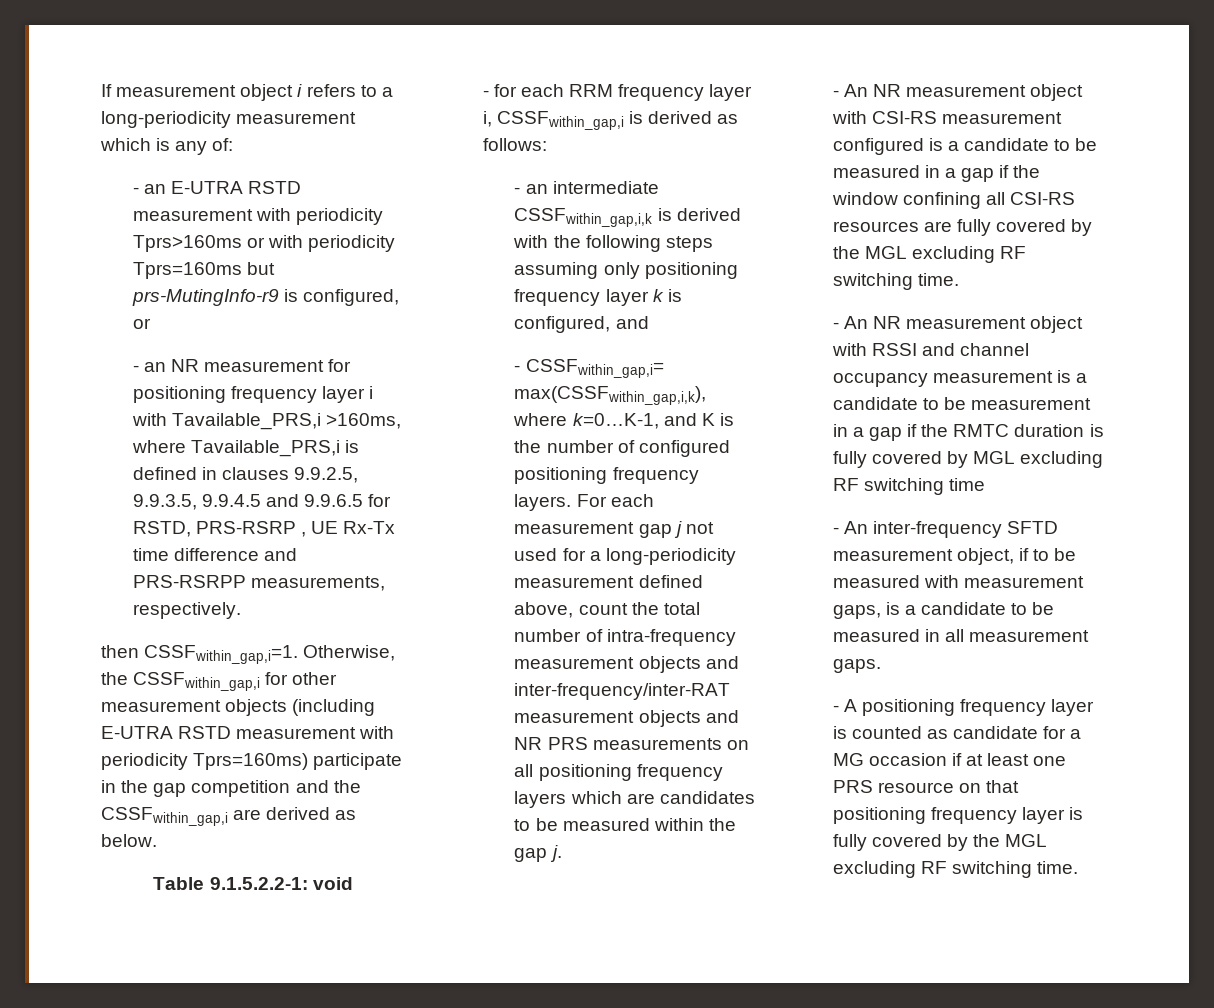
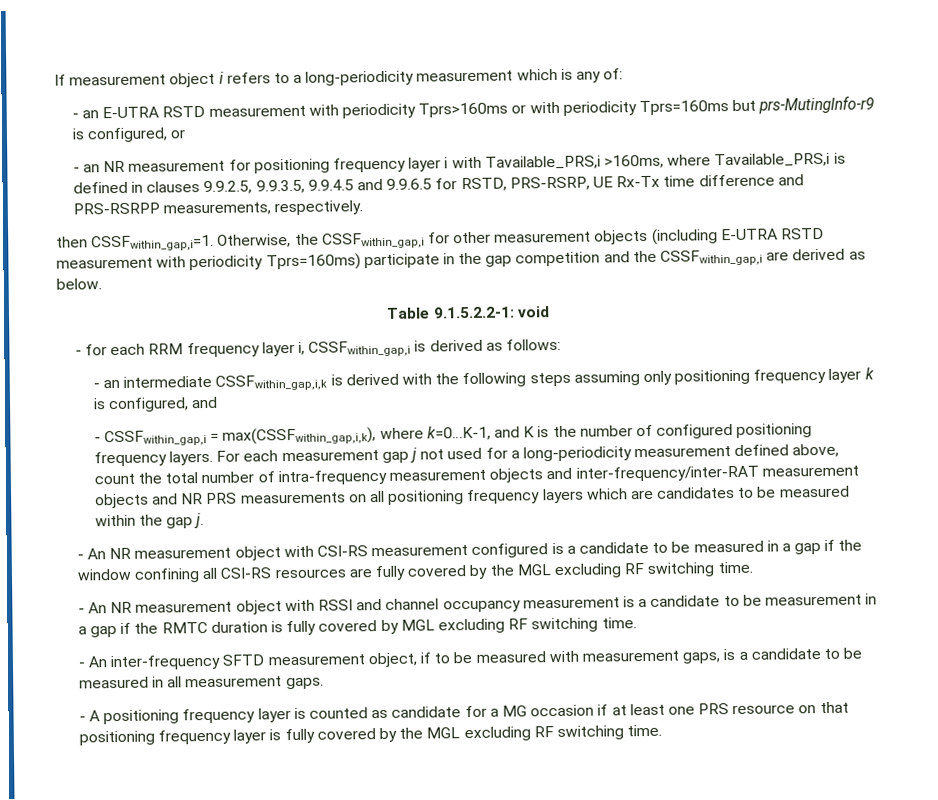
- - an NR measurement for positioning frequency layer i with Tavailable_PRS,i >160ms, where Tavailable_PRS,i is defined in clauses 9.9.2.5, 9.9.3.5, 9.9.4.5 and 9.9.6.5 for RSTD, PRS-RSRP , UE Rx-Tx time difference and PRS-RSRPP measurements, respectively.
+ - an NR measurement for positioning frequency layer i with Tavailable_PRS,i >160ms, where Tavailable_PRS,i is defined in clauses 9.9.2.5, 9.9.3.5, 9.9.4.5 and 9.9.6.5 for RSTD, PRS-RSRP, UE Rx-Tx time difference and PRS-RSRPP measurements, respectively.
- - CSSFwithin_gap,i= max(CSSFwithin_gap,i,k), where k=0…K-1, and K is the number of configured positioning frequency layers.
+ - CSSFwithin_gap,i = max(CSSFwithin_gap,i,k), where k=0…K-1, and K is the number of configured positioning frequency layers.
- - An NR measurement object with RSSI and channel occupancy measurement is a candidate to be measurement in a gap if the RMTC duration is fully covered by MGL excluding RF switching time
+ - An NR measurement object with RSSI and channel occupancy measurement is a candidate to be measurement in a gap if the RMTC duration is fully covered by MGL excluding RF switching time.

